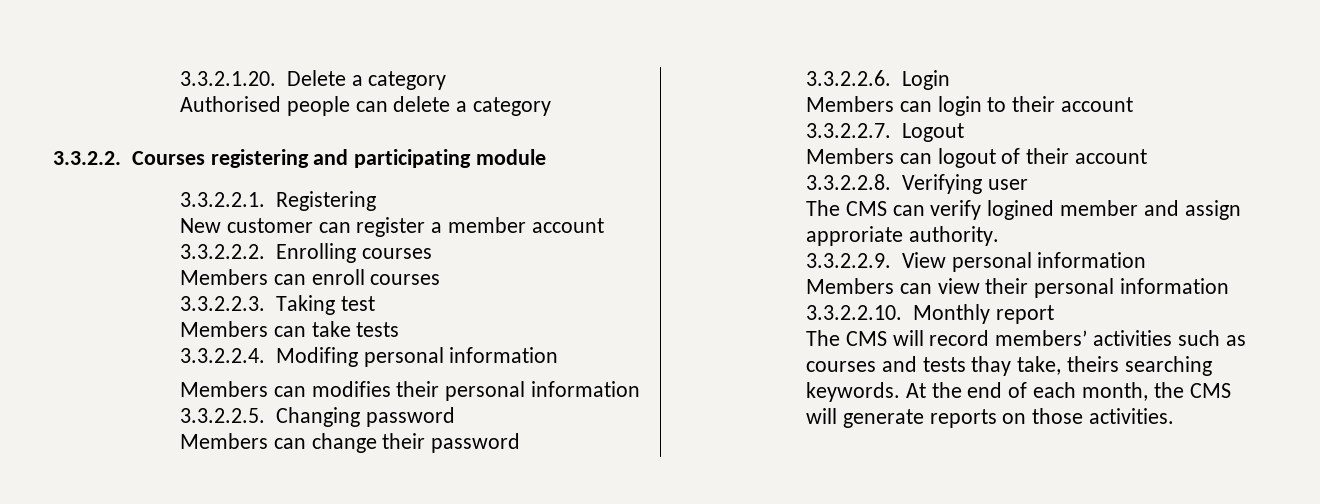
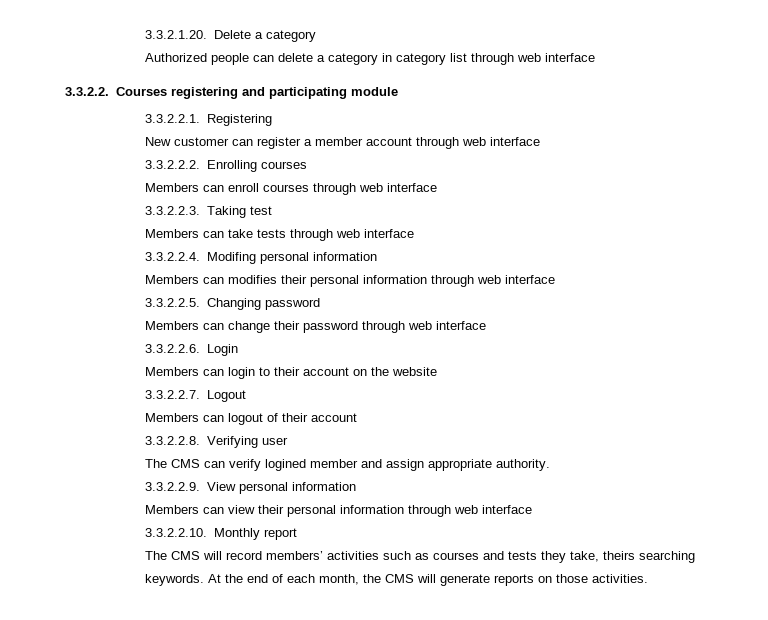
- Authorised people can delete a category
+ Authorized people can delete a category in category list through web interface
- New customer can register a member account
+ New customer can register a member account through web interface
- Members can enroll courses
+ Members can enroll courses through web interface
- Members can take tests
+ Members can take tests through web interface
- Members can modifies their personal information
+ Members can modifies their personal information through web interface
- Members can change their password
+ Members can change their password through web interface
- Members can login to their account
+ Members can login to their account on the website
- The CMS can verify logined member and assign approriate authority.
+ The CMS can verify logined member and assign appropriate authority.
- Members can view their personal information
+ Members can view their personal information through web interface
- The CMS will record members’ activities such as courses and tests thay take, theirs searching keywords.
+ The CMS will record members’ activities such as courses and tests they take, theirs searching keywords.

